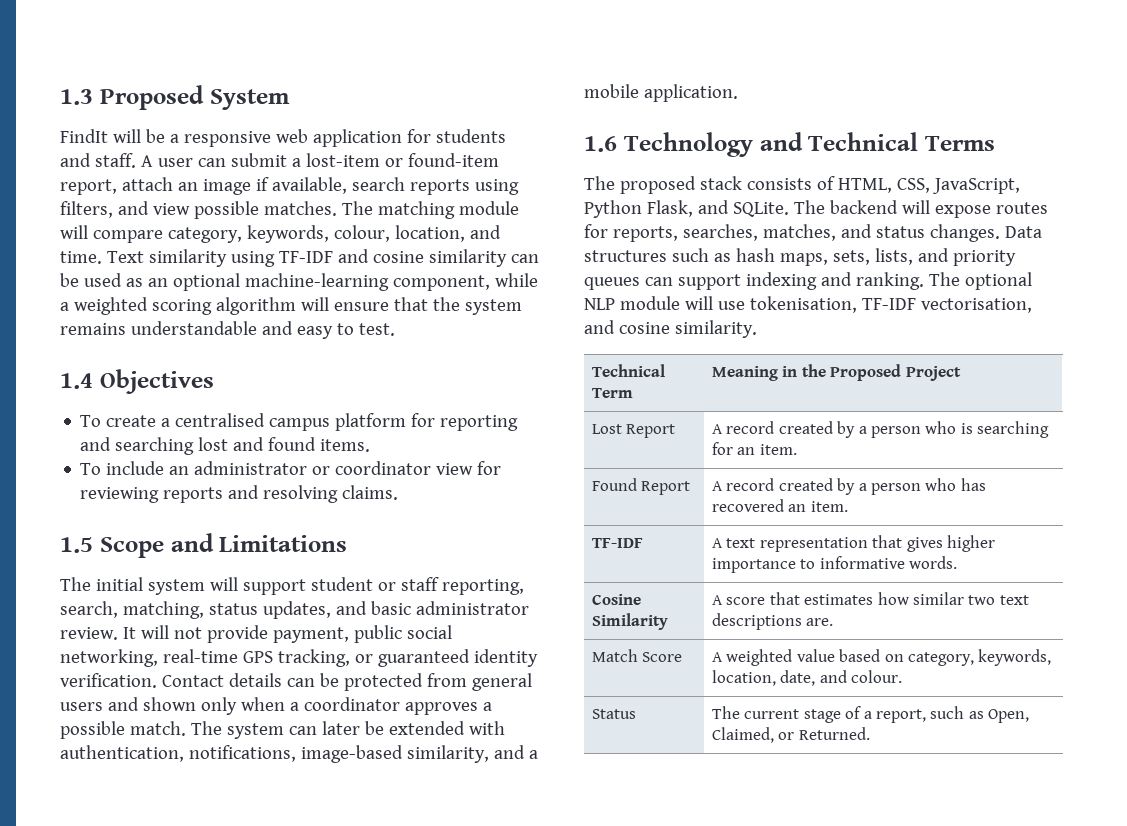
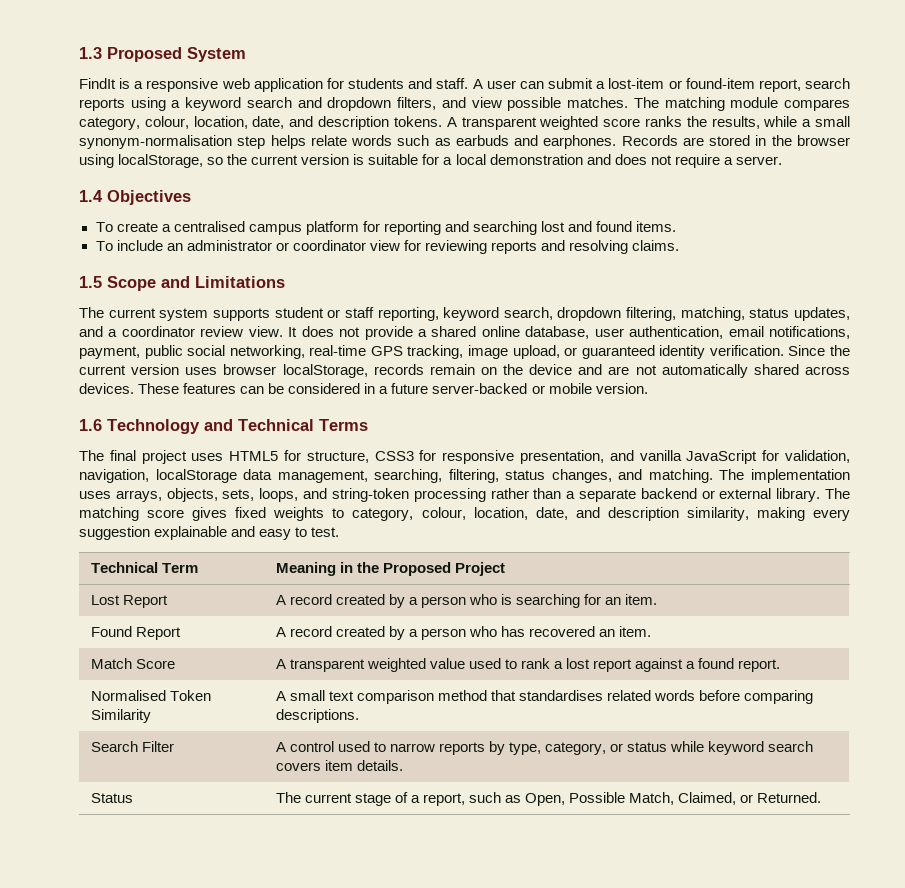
- FindIt will be a responsive web application for students and staff.
+ FindIt is a responsive web application for students and staff.
- A user can submit a lost-item or found-item report, attach an image if available, search reports using filters, and view possible matches.
+ A user can submit a lost-item or found-item report, search reports using a keyword search and dropdown filters, and view possible matches.
- The matching module will compare category, keywords, colour, location, and time. Text similarity using TF-IDF and cosine similarity can be used as an optional machine-learning component, while a weighted scoring algorithm will ensure that the system remains understandable and easy to test.
+ The matching module compares category, colour, location, date, and description tokens. A transparent weighted score ranks the results, while a small synonym-normalisation step helps relate words such as earbuds and earphones. Records are stored in the browser using localStorage, so the current version is suitable for a local demonstration and does not require a server.
- The initial system will support student or staff reporting, search, matching, status updates, and basic administrator review. It will not provide payment, public social networking, real-time GPS tracking, or guaranteed identity verification.
+ The current system supports student or staff reporting, keyword search, dropdown filtering, matching, status updates, and a coordinator review view. It does not provide a shared online database, user authentication, email notifications, payment, public social networking, real-time GPS tracking, image upload, or guaranteed identity verification.
- Contact details can be protected from general users and shown only when a coordinator approves a possible match. The system can later be extended with authentication, notifications, image-based similarity, and a mobile application.
+ Since the current version uses browser localStorage, records remain on the device and are not automatically shared across devices. These features can be considered in a future server-backed or mobile version.
- The proposed stack consists of HTML, CSS, JavaScript, Python Flask, and SQLite. The backend will expose routes for reports, searches, matches, and status changes. Data structures such as hash maps, sets, lists, and priority queues can support indexing and ranking. The optional NLP module will use tokenisation, TF-IDF vectorisation, and cosine similarity.
+ The final project uses HTML5 for structure, CSS3 for responsive presentation, and vanilla JavaScript for validation, navigation, localStorage data management, searching, filtering, status changes, and matching. The implementation uses arrays, objects, sets, loops, and string-token processing rather than a separate backend or external library. The matching score gives fixed weights to category, colour, location, date, and description similarity, making every suggestion explainable and easy to test.
- TF-IDF | A text representation that gives higher importance to informative words.
- Cosine Similarity | A score that estimates how similar two text descriptions are.
- Match Score | A weighted value based on category, keywords, location, date, and colour.
+ Match Score | A transparent weighted value used to rank a lost report against a found report.
+ Normalised Token Similarity | A small text comparison method that standardises related words before comparing descriptions.
+ Search Filter | A control used to narrow reports by type, category, or status while keyword search covers item details.
- Status | The current stage of a report, such as Open, Claimed, or Returned.
+ Status | The current stage of a report, such as Open, Possible Match, Claimed, or Returned.

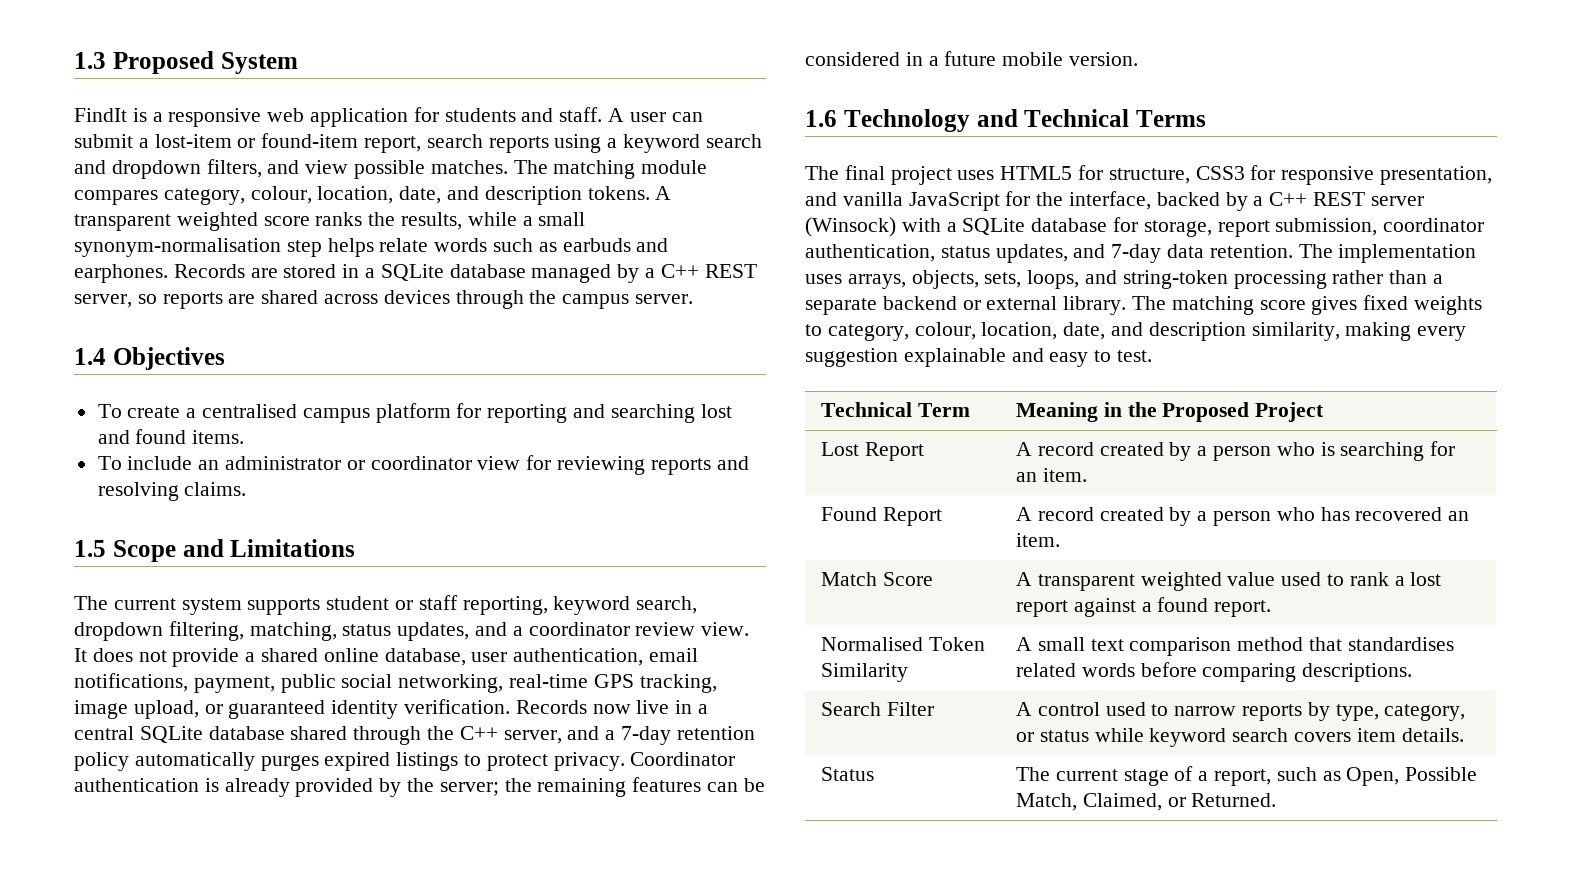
- Records are stored in the browser using localStorage, so the current version is suitable for a local demonstration and does not require a server.
+ Records are stored in a SQLite database managed by a C++ REST server, so reports are shared across devices through the campus server.
- Since the current version uses browser localStorage, records remain on the device and are not automatically shared across devices. These features can be considered in a future server-backed or mobile version.
+ Records now live in a central SQLite database shared through the C++ server, and a 7-day retention policy automatically purges expired listings to protect privacy. Coordinator authentication is already provided by the server; the remaining features can be considered in a future mobile version.
- The final project uses HTML5 for structure, CSS3 for responsive presentation, and vanilla JavaScript for validation, navigation, localStorage data management, searching, filtering, status changes, and matching.
+ The final project uses HTML5 for structure, CSS3 for responsive presentation, and vanilla JavaScript for the interface, backed by a C++ REST server (Winsock) with a SQLite database for storage, report submission, coordinator authentication, status updates, and 7-day data retention.

